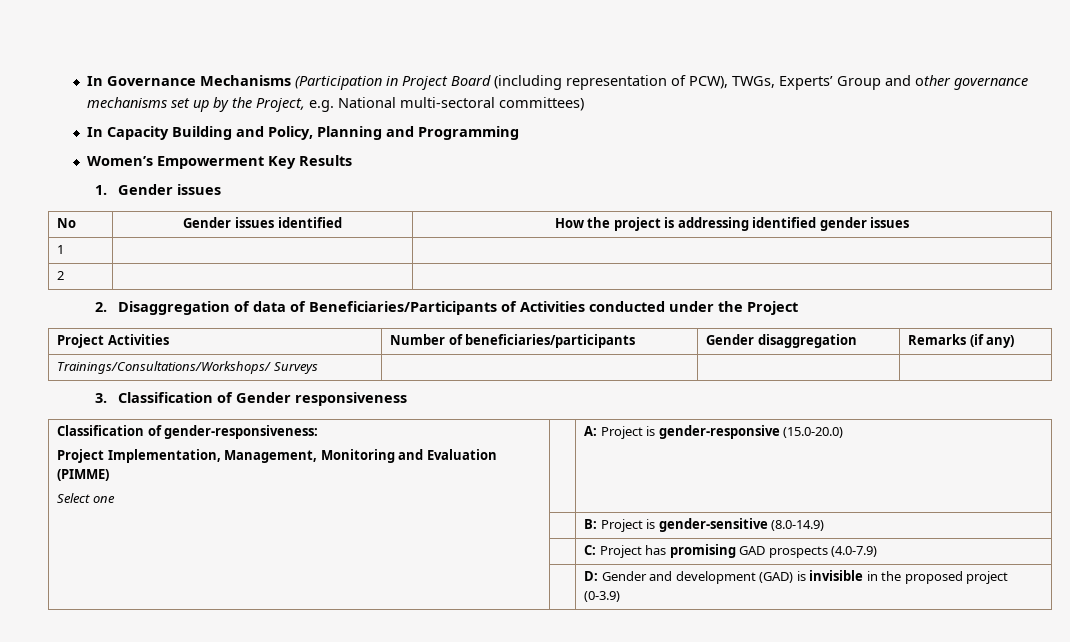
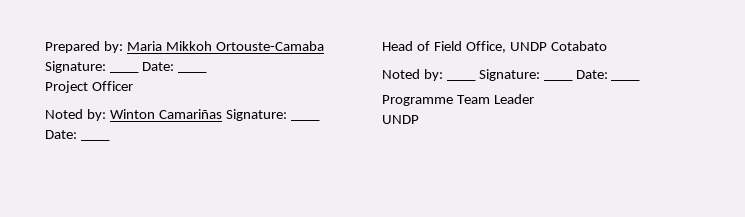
- In Governance Mechanisms (Participation in Project Board (including representation of PCW), TWGs, Experts’ Group and other governance mechanisms set up by the Project, e.g. National multi-sectoral committees)
- In Capacity Building and Policy, Planning and Programming
- Women’s Empowerment Key Results
- 1. Gender issues
- No | Gender issues identified | How the project is addressing identified gender issues
- 1 | |
- 2 | |
- 2. Disaggregation of data of Beneficiaries/Participants of Activities conducted under the Project
- Project Activities | Number of beneficiaries/participants | Gender disaggregation | Remarks (if any)
- Trainings/Consultations/Workshops/ Surveys | | |
- 3. Classification of Gender responsiveness
- Classification of gender-responsiveness:
- Project Implementation, Management, Monitoring and Evaluation (PIMME)
- Select one | | A: Project is gender-responsive (15.0-20.0)
- | | B: Project is gender-sensitive (8.0-14.9)
- | | C: Project has promising GAD prospects (4.0-7.9)
- | | D: Gender and development (GAD) is invisible in the proposed project (0-3.9)
+ Prepared by: Maria Mikkoh Ortouste-Camaba Signature: ____ Date: ____
+ Project Officer
+ Noted by: Winton Camariñas Signature: ____ Date: ____
+ Head of Field Office, UNDP Cotabato
+ Noted by: ____ Signature: ____ Date: ____
+ Programme Team Leader
+ UNDP

